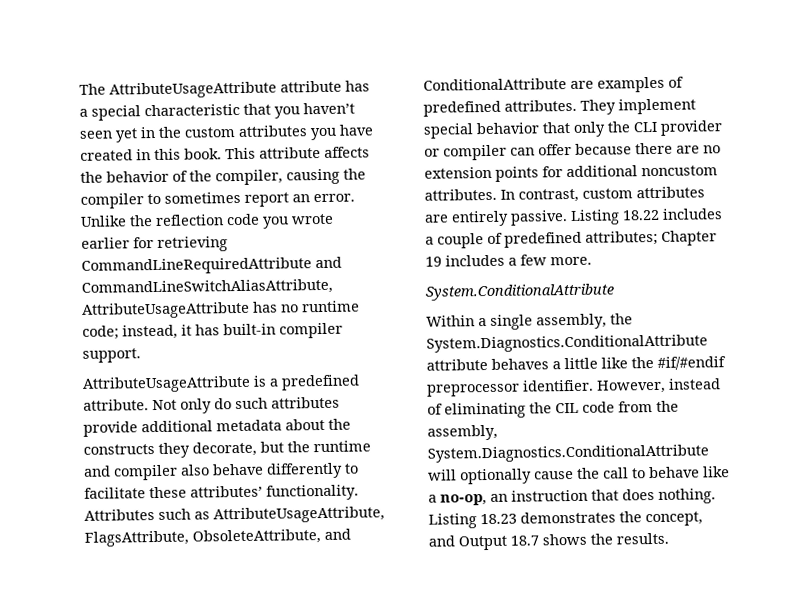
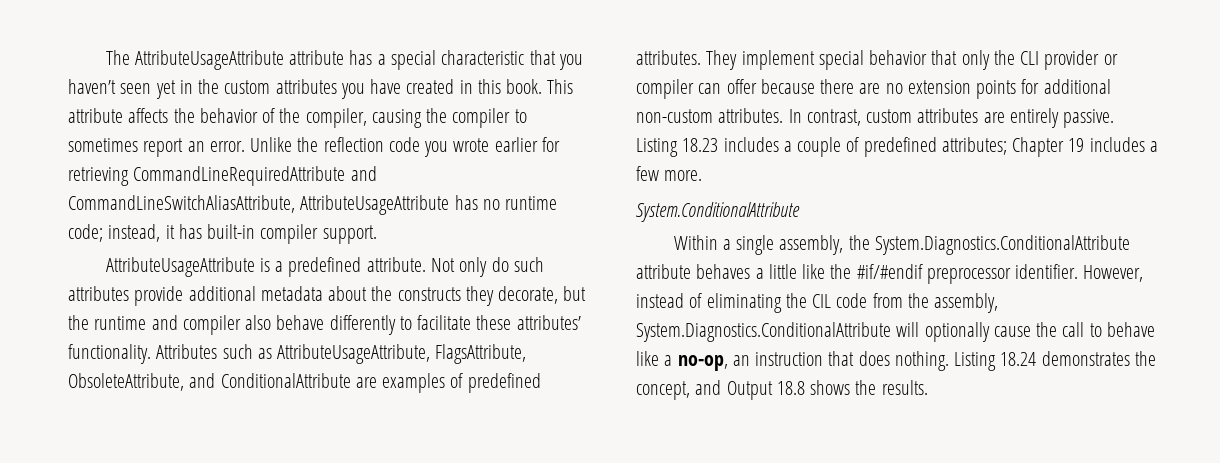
- They implement special behavior that only the CLI provider or compiler can offer because there are no extension points for additional noncustom attributes.
+ They implement special behavior that only the CLI provider or compiler can offer because there are no extension points for additional non-custom attributes.
- Listing 18.22 includes a couple of predefined attributes; Chapter 19 includes a few more.
+ Listing 18.23 includes a couple of predefined attributes; Chapter 19 includes a few more.
- Listing 18.23 demonstrates the concept, and Output 18.7 shows the results.
+ Listing 18.24 demonstrates the concept, and Output 18.8 shows the results.

